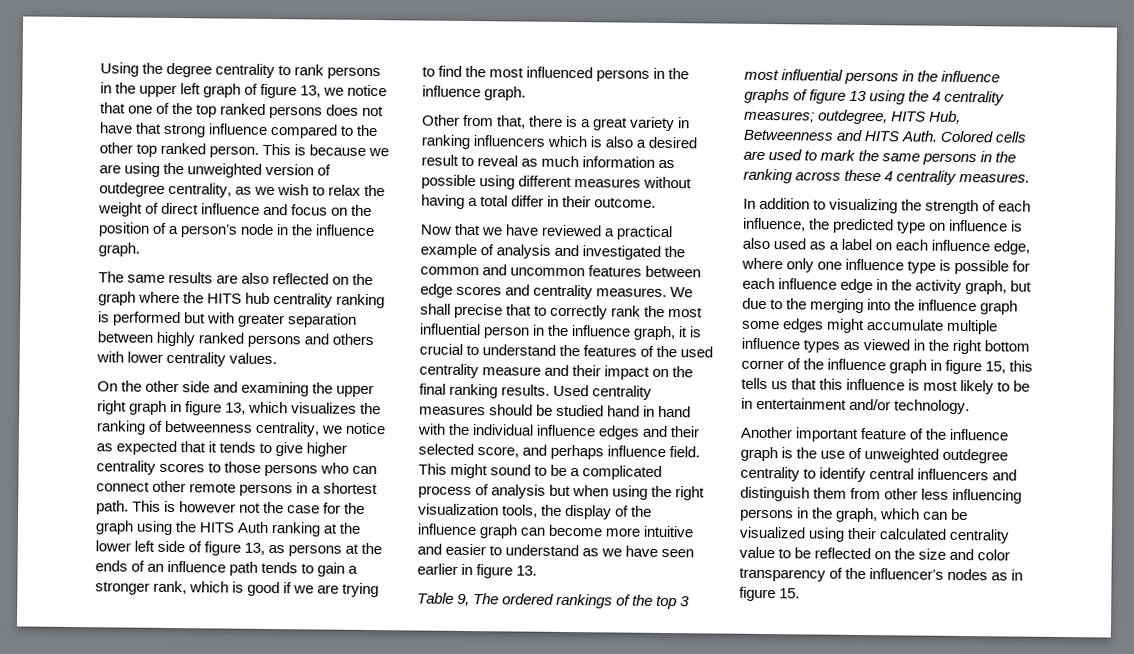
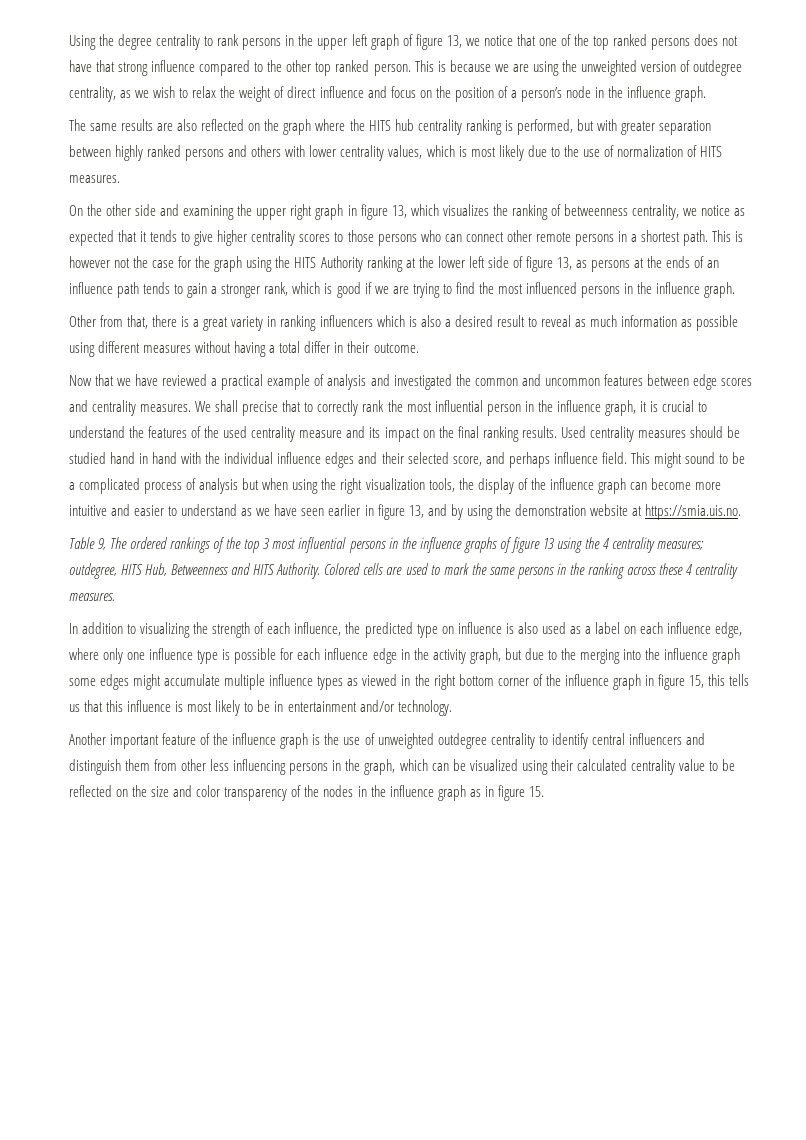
- The same results are also reflected on the graph where the HITS hub centrality ranking is performed but with greater separation between highly ranked persons and others with lower centrality values.
+ The same results are also reflected on the graph where the HITS hub centrality ranking is performed, but with greater separation between highly ranked persons and others with lower centrality values, which is most likely due to the use of normalization of HITS measures.
- This is however not the case for the graph using the HITS Auth ranking at the lower left side of figure 13, as persons at the ends of an influence path tends to gain a stronger rank, which is good if we are trying to find the most influenced persons in the influence graph.
+ This is however not the case for the graph using the HITS Authority ranking at the lower left side of figure 13, as persons at the ends of an influence path tends to gain a stronger rank, which is good if we are trying to find the most influenced persons in the influence graph.
- We shall precise that to correctly rank the most influential person in the influence graph, it is crucial to understand the features of the used centrality measure and their impact on the final ranking results.
+ We shall precise that to correctly rank the most influential person in the influence graph, it is crucial to understand the features of the used centrality measure and its impact on the final ranking results.
- This might sound to be a complicated process of analysis but when using the right visualization tools, the display of the influence graph can become more intuitive and easier to understand as we have seen earlier in figure 13.
+ This might sound to be a complicated process of analysis but when using the right visualization tools, the display of the influence graph can become more intuitive and easier to understand as we have seen earlier in figure 13, and by using the demonstration website at https://smia.uis.no.
- Table 9, The ordered rankings of the top 3 most influential persons in the influence graphs of figure 13 using the 4 centrality measures; outdegree, HITS Hub, Betweenness and HITS Auth.
+ Table 9, The ordered rankings of the top 3 most influential persons in the influence graphs of figure 13 using the 4 centrality measures; outdegree, HITS Hub, Betweenness and HITS Authority.
- Another important feature of the influence graph is the use of unweighted outdegree centrality to identify central influencers and distinguish them from other less influencing persons in the graph, which can be visualized using their calculated centrality value to be reflected on the size and color transparency of the influencer’s nodes as in figure 15.
+ Another important feature of the influence graph is the use of unweighted outdegree centrality to identify central influencers and distinguish them from other less influencing persons in the graph, which can be visualized using their calculated centrality value to be reflected on the size and color transparency of the nodes in the influence graph as in figure 15.

